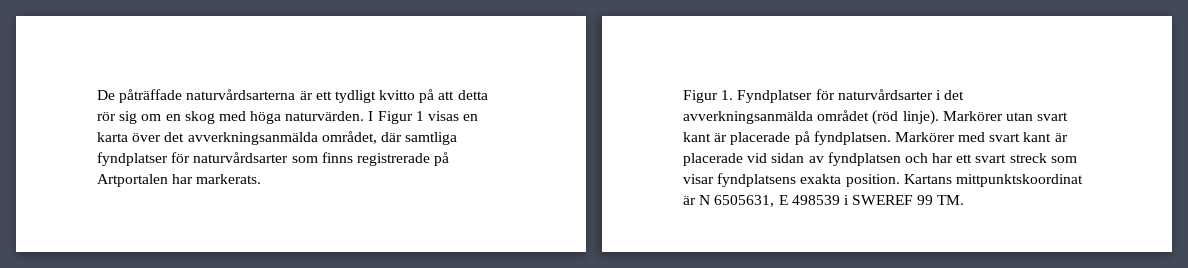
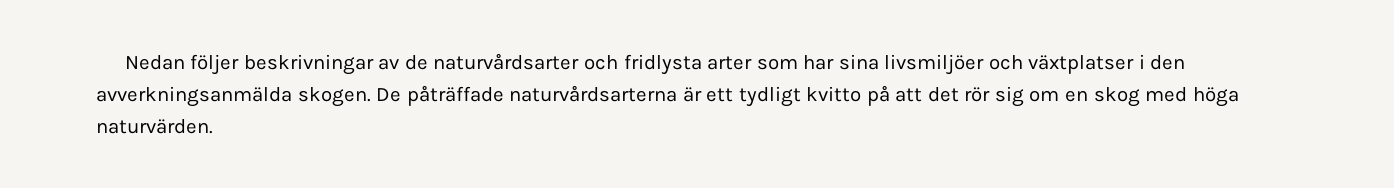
+ Nedan följer beskrivningar av de naturvårdsarter och fridlysta arter som har sina livsmiljöer och växtplatser i den avverkningsanmälda skogen.
- De påträffade naturvårdsarterna är ett tydligt kvitto på att detta rör sig om en skog med höga naturvärden. I Figur 1 visas en karta över det avverkningsanmälda området, där samtliga fyndplatser för naturvårdsarter som finns registrerade på Artportalen har markerats.
- Figur 1. Fyndplatser för naturvårdsarter i det avverkningsanmälda området (röd linje). Markörer utan svart kant är placerade på fyndplatsen. Markörer med svart kant är placerade vid sidan av fyndplatsen och har ett svart streck som visar fyndplatsens exakta position. Kartans mittpunktskoordinat är N 6505631, E 498539 i SWEREF 99 TM.
+ De påträffade naturvårdsarterna är ett tydligt kvitto på att det rör sig om en skog med höga naturvärden.

